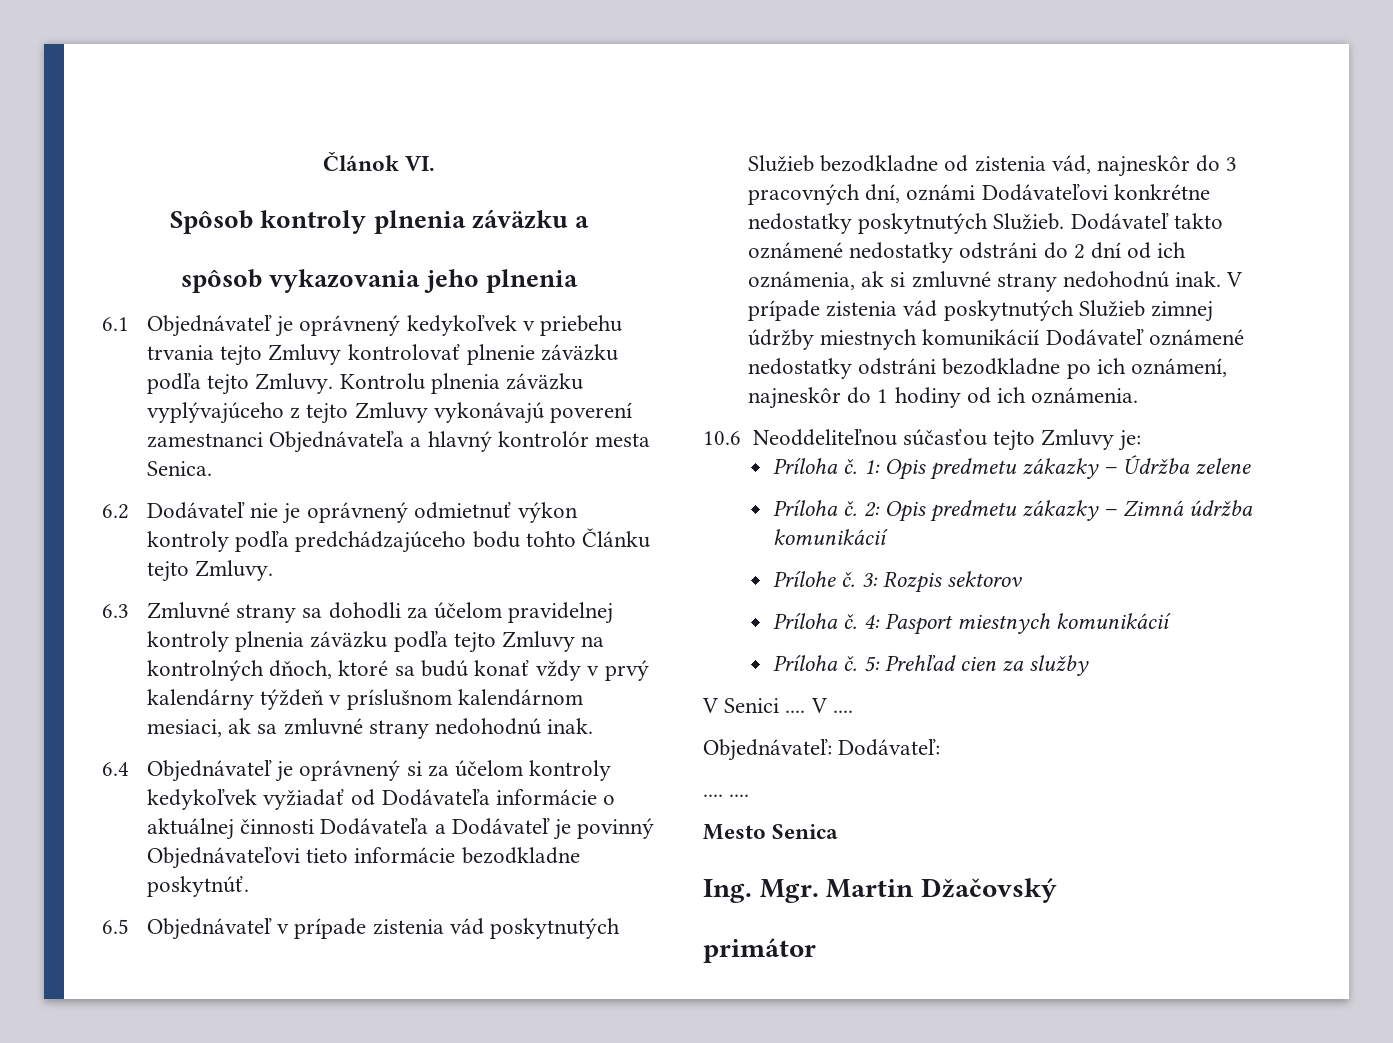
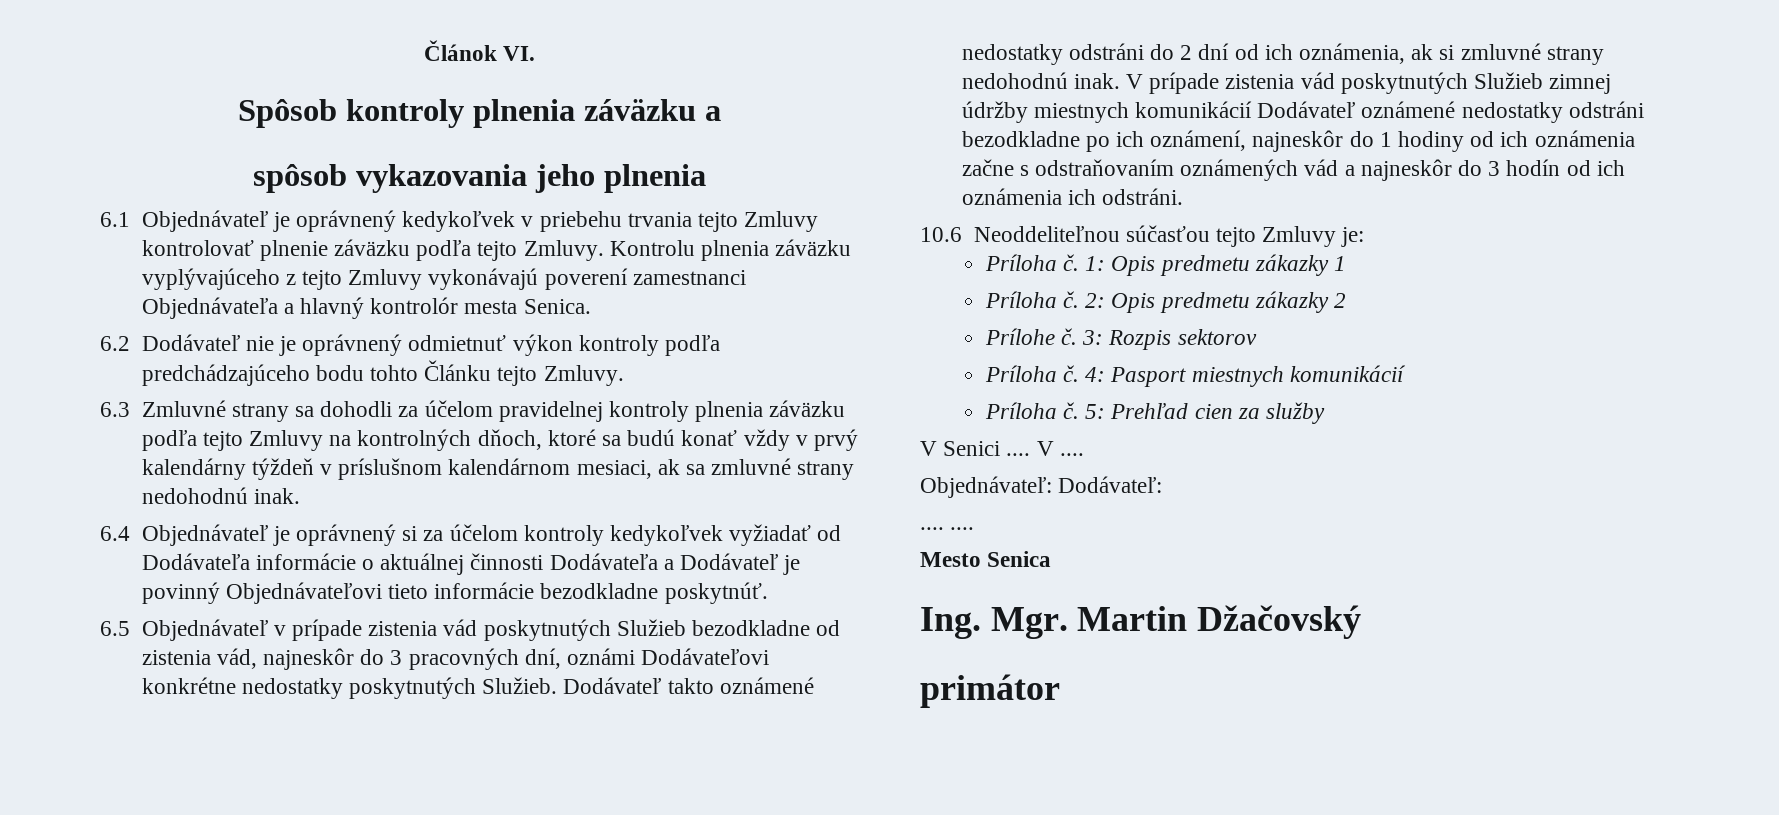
- V prípade zistenia vád poskytnutých Služieb zimnej údržby miestnych komunikácií Dodávateľ oznámené nedostatky odstráni bezodkladne po ich oznámení, najneskôr do 1 hodiny od ich oznámenia.
+ V prípade zistenia vád poskytnutých Služieb zimnej údržby miestnych komunikácií Dodávateľ oznámené nedostatky odstráni bezodkladne po ich oznámení, najneskôr do 1 hodiny od ich oznámenia začne s odstraňovaním oznámených vád a najneskôr do 3 hodín od ich oznámenia ich odstráni.
- 1: Opis predmetu zákazky – Údržba zelene
+ 1: Opis predmetu zákazky 1
- 2: Opis predmetu zákazky – Zimná údržba komunikácií
+ 2: Opis predmetu zákazky 2

